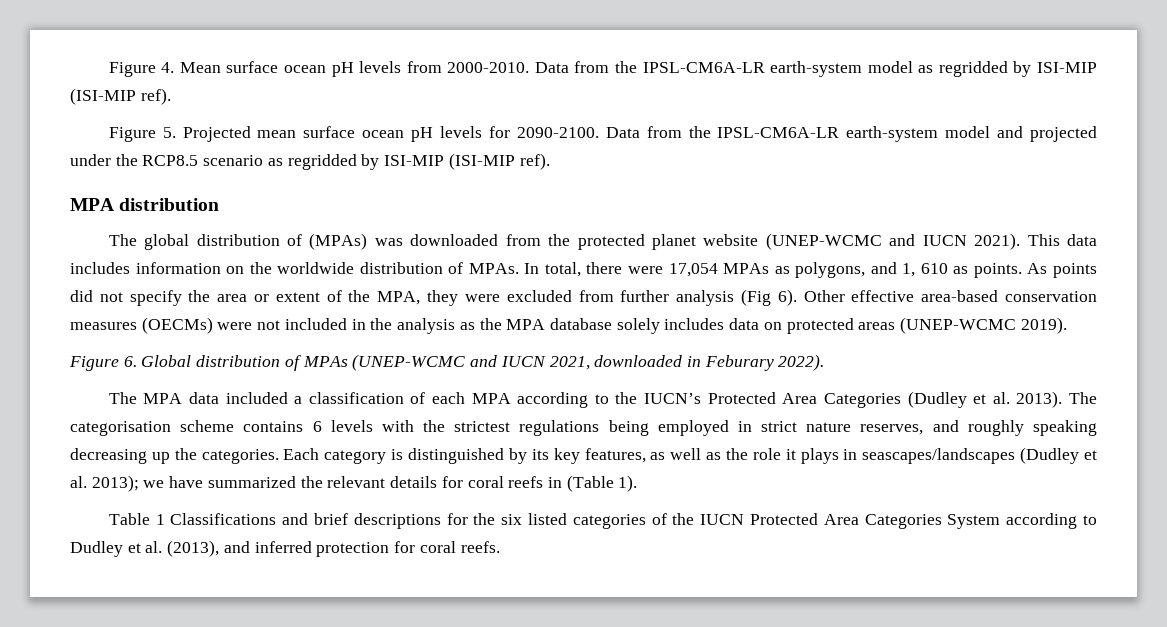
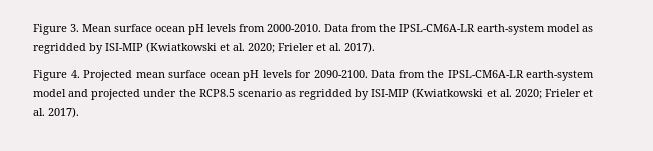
- Figure 4. Mean surface ocean pH levels from 2000-2010.
+ Figure 3. Mean surface ocean pH levels from 2000-2010.
- Data from the IPSL-CM6A-LR earth-system model as regridded by ISI-MIP (ISI-MIP ref).
- Figure 5. Projected mean surface ocean pH levels for 2090-2100.
+ Data from the IPSL-CM6A-LR earth-system model as regridded by ISI-MIP (Kwiatkowski et al. 2020; Frieler et al. 2017).
+ Figure 4. Projected mean surface ocean pH levels for 2090-2100.
- Data from the IPSL-CM6A-LR earth-system model and projected under the RCP8.5 scenario as regridded by ISI-MIP (ISI-MIP ref).
- MPA distribution
- The global distribution of (MPAs) was downloaded from the protected planet website (UNEP-WCMC and IUCN 2021). This data includes information on the worldwide distribution of MPAs. In total, there were 17,054 MPAs as polygons, and 1, 610 as points. As points did not specify the area or extent of the MPA, they were excluded from further analysis (Fig 6). Other effective area-based conservation measures (OECMs) were not included in the analysis as the MPA database solely includes data on protected areas (UNEP-WCMC 2019).
- Figure 6. Global distribution of MPAs (UNEP-WCMC and IUCN 2021, downloaded in Feburary 2022).
- The MPA data included a classification of each MPA according to the IUCN’s Protected Area Categories (Dudley et al. 2013). The categorisation scheme contains 6 levels with the strictest regulations being employed in strict nature reserves, and roughly speaking decreasing up the categories. Each category is distinguished by its key features, as well as the role it plays in seascapes/landscapes (Dudley et al. 2013); we have summarized the relevant details for coral reefs in (Table 1).
- Table 1 Classifications and brief descriptions for the six listed categories of the IUCN Protected Area Categories System according to Dudley et al. (2013), and inferred protection for coral reefs.
+ Data from the IPSL-CM6A-LR earth-system model and projected under the RCP8.5 scenario as regridded by ISI-MIP (Kwiatkowski et al. 2020; Frieler et al. 2017).

